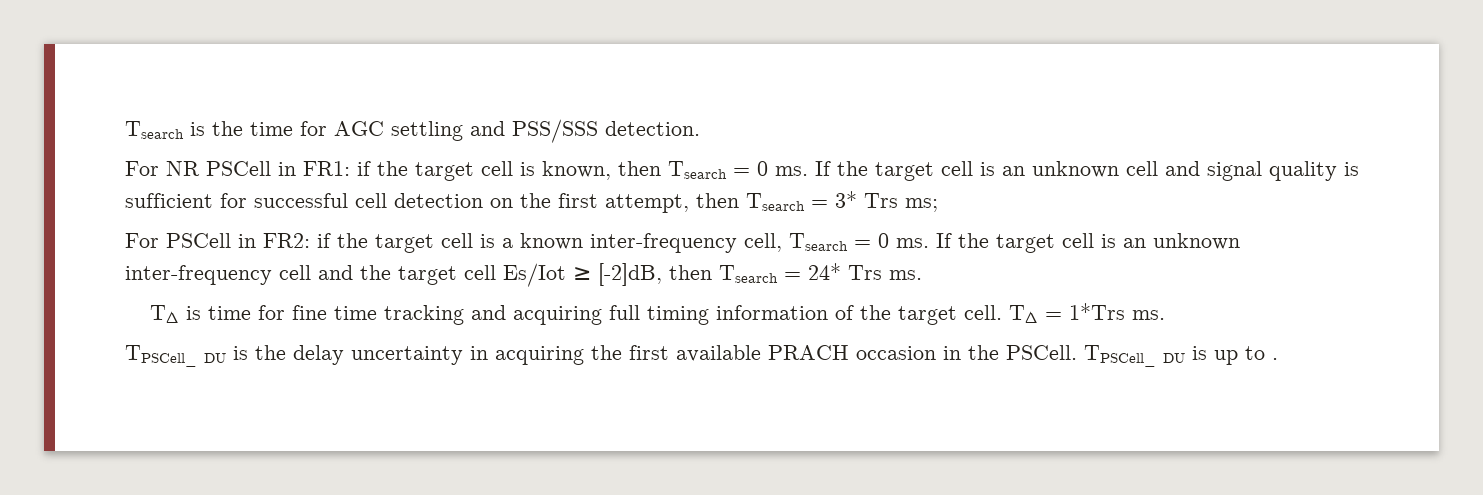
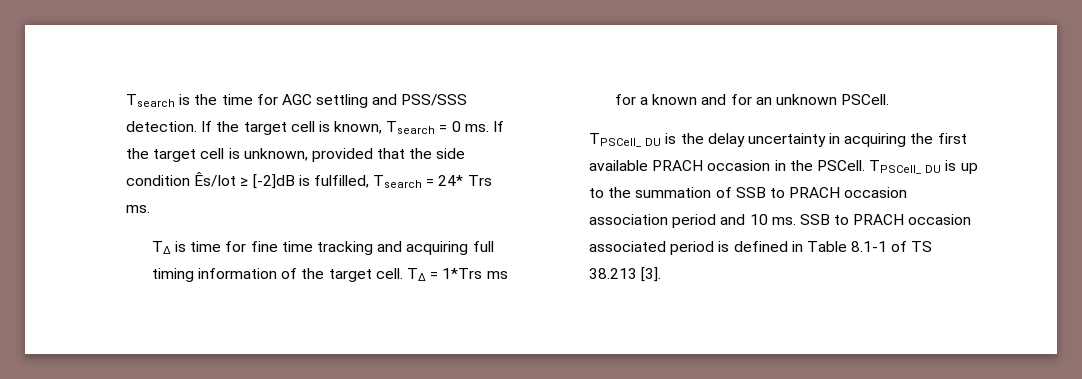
- Tsearch is the time for AGC settling and PSS/SSS detection.
- For NR PSCell in FR1: if the target cell is known, then Tsearch = 0 ms. If the target cell is an unknown cell and signal quality is sufficient for successful cell detection on the first attempt, then Tsearch = 3* Trs ms;
- For PSCell in FR2: if the target cell is a known inter-frequency cell, Tsearch = 0 ms. If the target cell is an unknown inter-frequency cell and the target cell Es/Iot ≥ [-2]dB, then Tsearch = 24* Trs ms.
+ Tsearch is the time for AGC settling and PSS/SSS detection. If the target cell is known, Tsearch = 0 ms. If the target cell is unknown, provided that the side condition Ês/Iot ≥ [-2]dB is fulfilled, Tsearch = 24* Trs ms.
- T∆ = 1*Trs ms.
+ T∆ = 1*Trs ms for a known and for an unknown PSCell.
- TPSCell_ DU is up to .
+ TPSCell_ DU is up to the summation of SSB to PRACH occasion association period and 10 ms. SSB to PRACH occasion associated period is defined in Table 8.1-1 of TS 38.213 [3].

